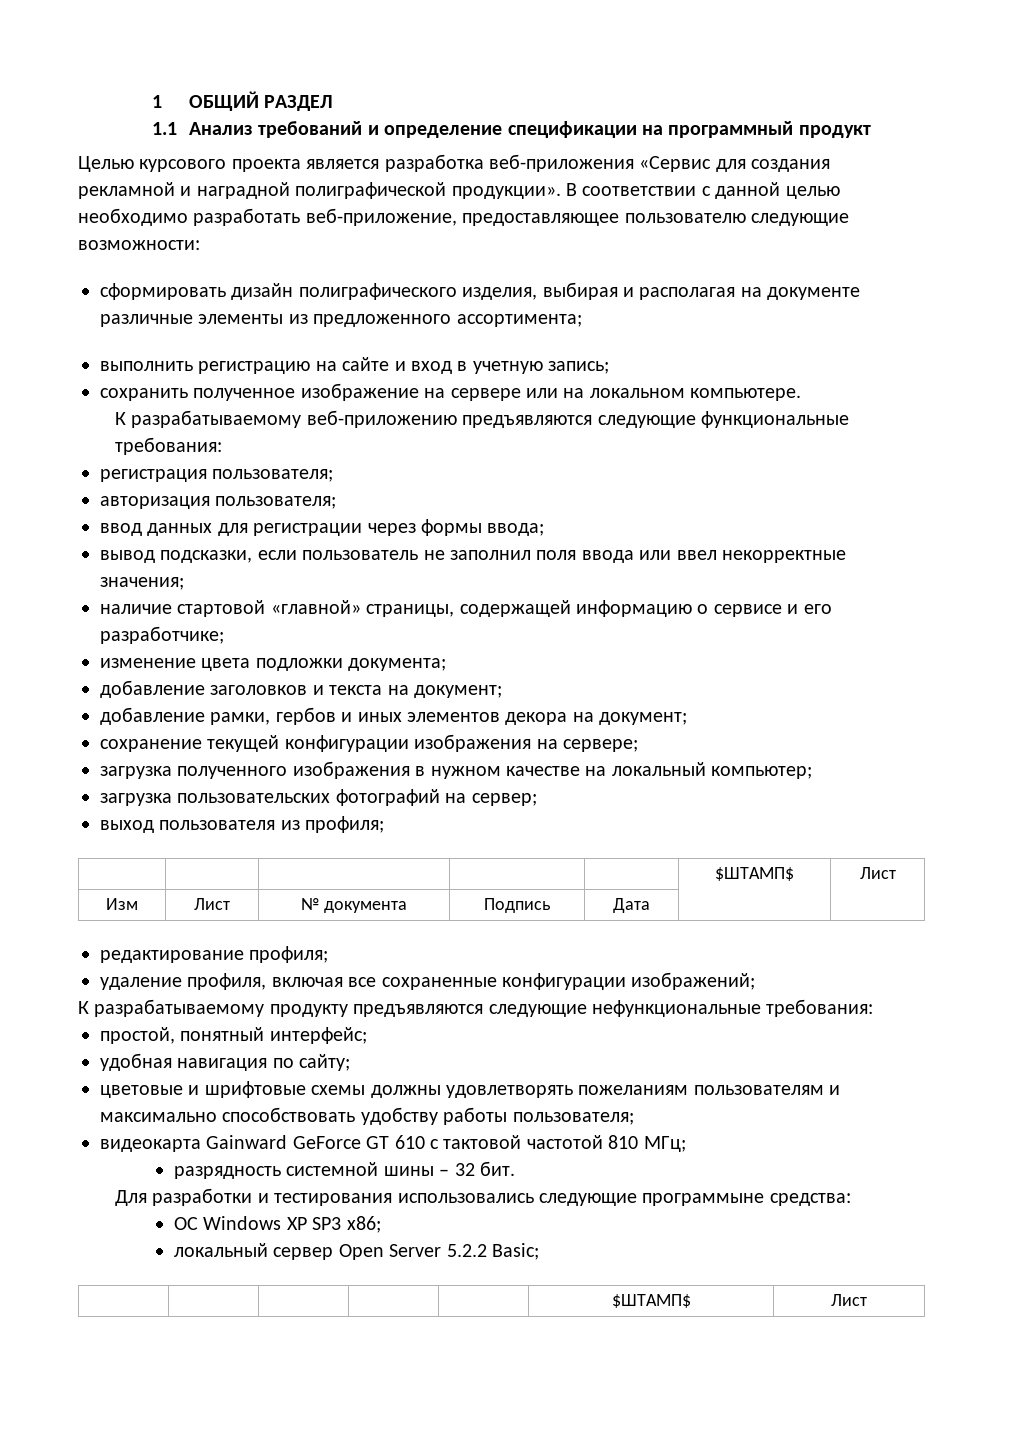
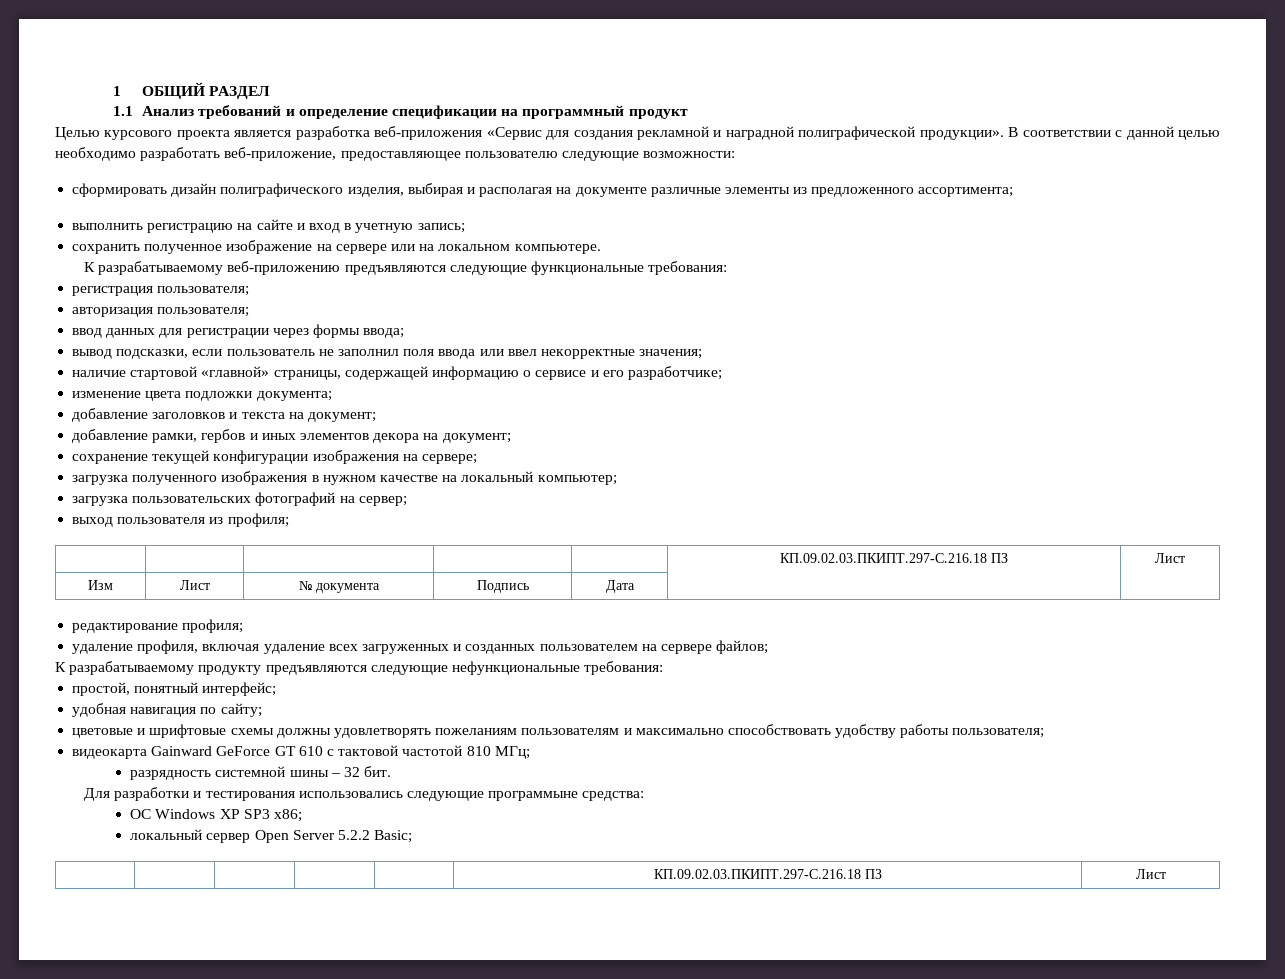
  выход пользователя из профиля;
- | | | | | $ШТАМП$ | Лист
+ | | | | | КП.09.02.03.ПКИПТ.297-С.216.18 ПЗ | Лист
- удаление профиля, включая все сохраненные конфигурации изображений;
+ удаление профиля, включая удаление всех загруженных и созданных пользователем на сервере файлов;
  локальный сервер Open Server 5.2.2 Basic;
- | | | | | $ШТАМП$ | Лист
+ | | | | | КП.09.02.03.ПКИПТ.297-С.216.18 ПЗ | Лист

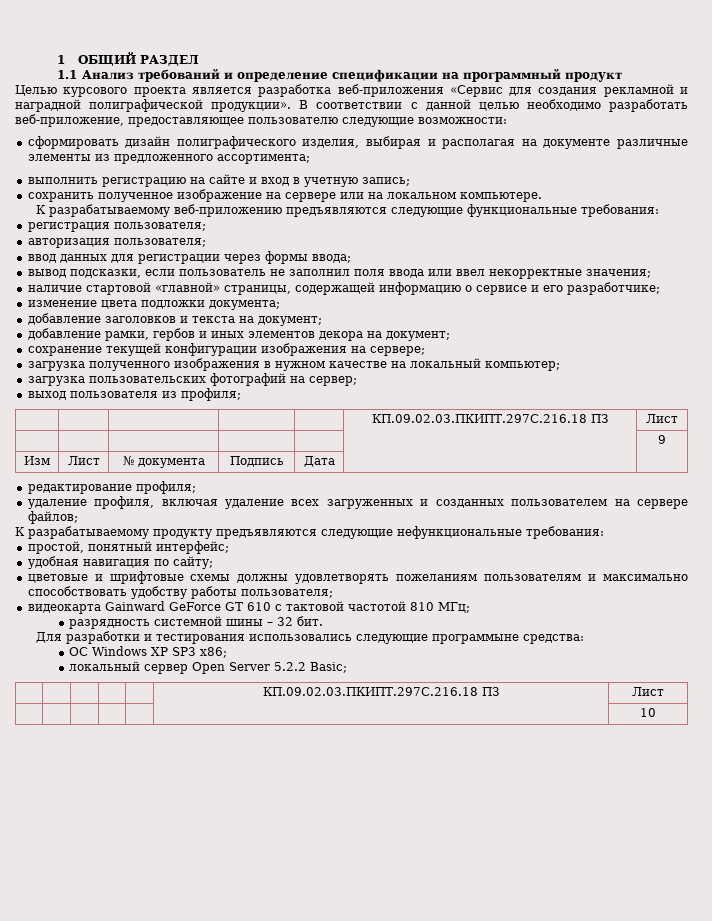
  выход пользователя из профиля;
- | | | | | КП.09.02.03.ПКИПТ.297-С.216.18 ПЗ | Лист
+ | | | | | КП.09.02.03.ПКИПТ.297С.216.18 ПЗ | Лист
+ | | | | | | 9
  локальный сервер Open Server 5.2.2 Basic;
- | | | | | КП.09.02.03.ПКИПТ.297-С.216.18 ПЗ | Лист
+ | | | | | КП.09.02.03.ПКИПТ.297С.216.18 ПЗ | Лист
+ | | | | | | 10

